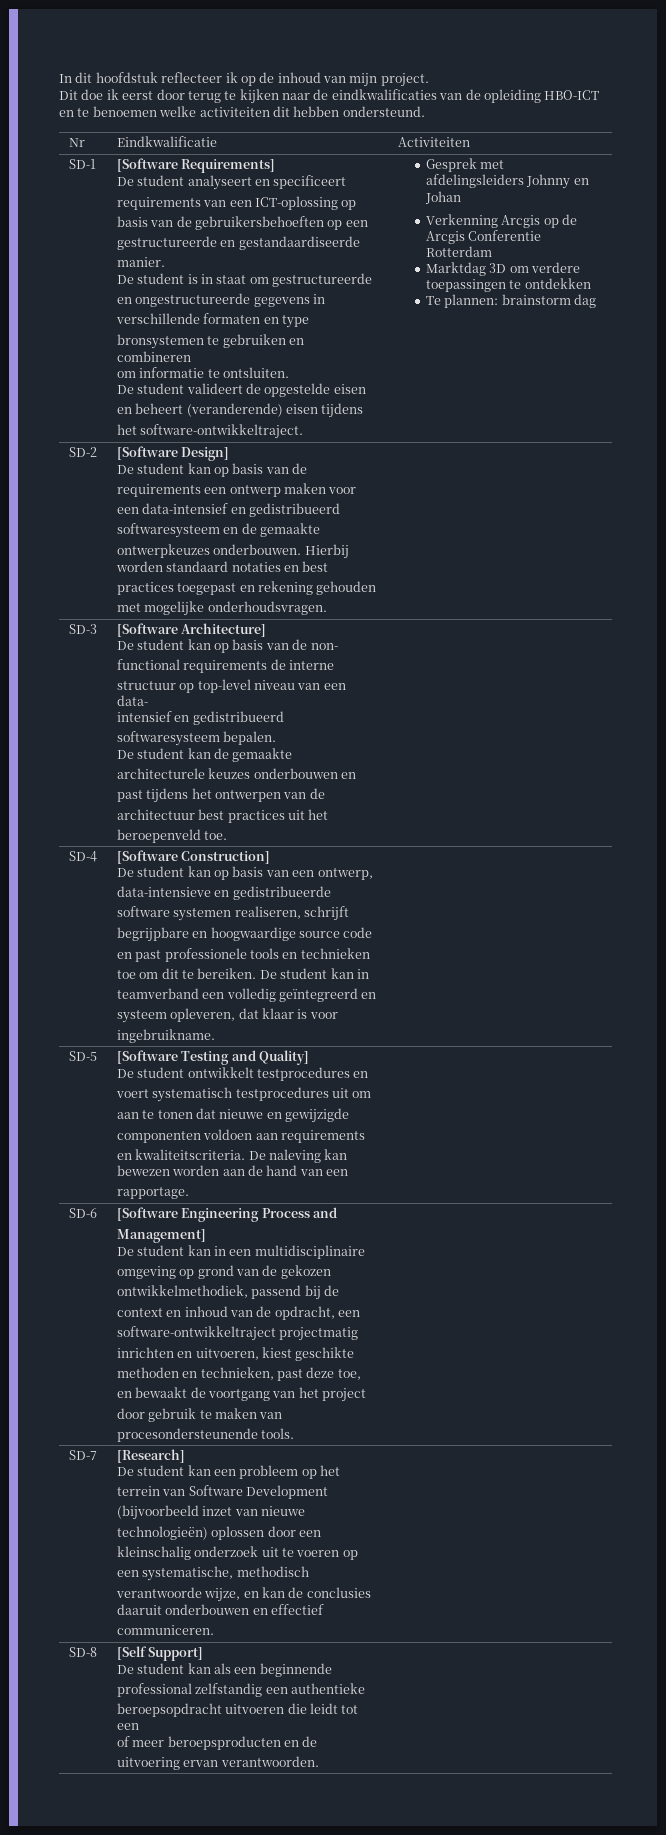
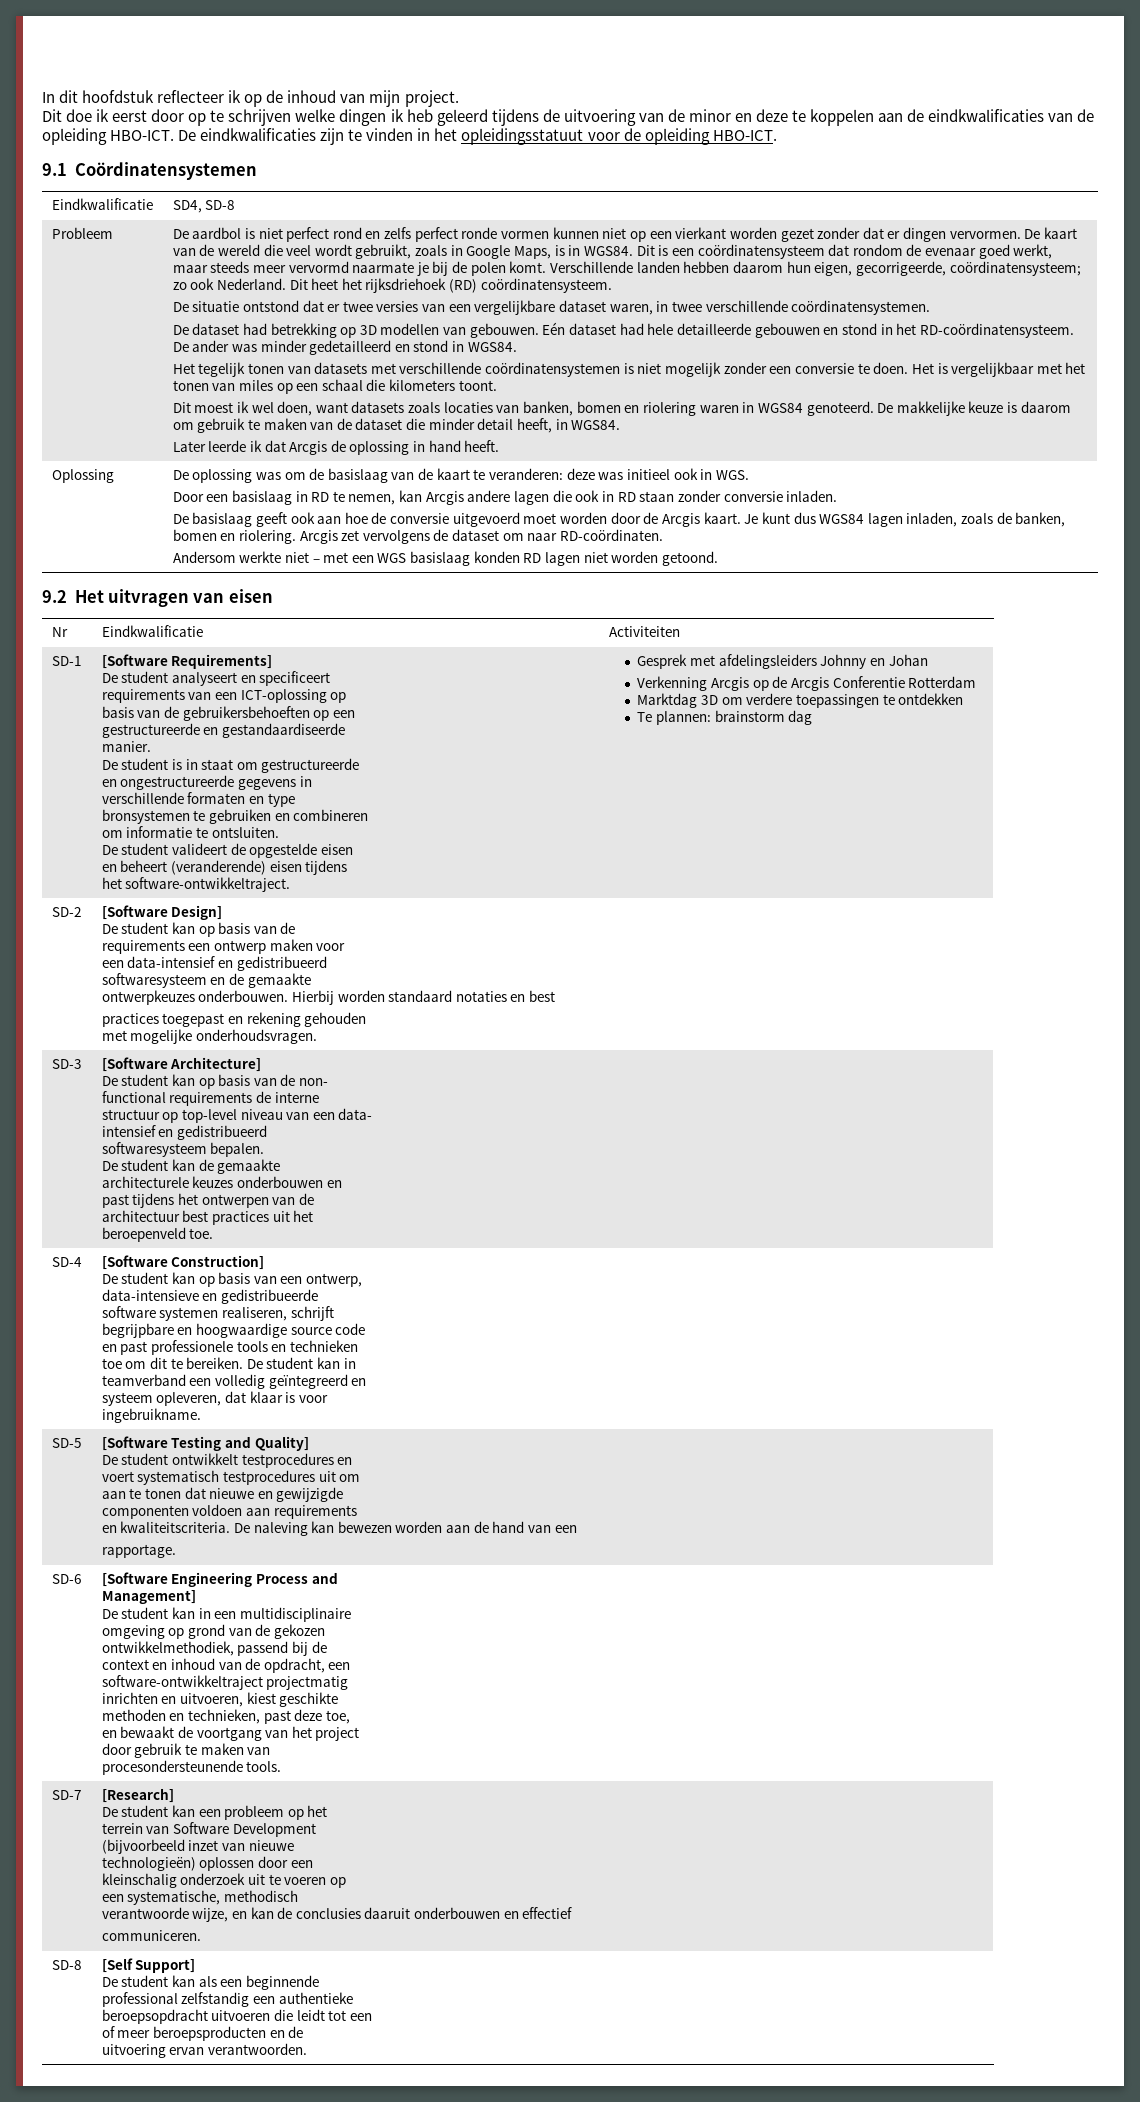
- Dit doe ik eerst door terug te kijken naar de eindkwalificaties van de opleiding HBO-ICT en te benoemen welke activiteiten dit hebben ondersteund.
+ Dit doe ik eerst door op te schrijven welke dingen ik heb geleerd tijdens de uitvoering van de minor en deze te koppelen aan de eindkwalificaties van de opleiding HBO-ICT. De eindkwalificaties zijn te vinden in het opleidingsstatuut voor de opleiding HBO-ICT.
+ 9.1 Coördinatensystemen
+ Eindkwalificatie | SD4, SD-8
+ Probleem | De aardbol is niet perfect rond en zelfs perfect ronde vormen kunnen niet op een vierkant worden gezet zonder dat er dingen vervormen. De kaart van de wereld die veel wordt gebruikt, zoals in Google Maps, is in WGS84. Dit is een coördinatensysteem dat rondom de evenaar goed werkt, maar steeds meer vervormd naarmate je bij de polen komt. Verschillende landen hebben daarom hun eigen, gecorrigeerde, coördinatensysteem; zo ook Nederland. Dit heet het rijksdriehoek (RD) coördinatensysteem.
+ De situatie ontstond dat er twee versies van een vergelijkbare dataset waren, in twee verschillende coördinatensystemen.
+ De dataset had betrekking op 3D modellen van gebouwen. Eén dataset had hele detailleerde gebouwen en stond in het RD-coördinatensysteem. De ander was minder gedetailleerd en stond in WGS84.
+ Het tegelijk tonen van datasets met verschillende coördinatensystemen is niet mogelijk zonder een conversie te doen. Het is vergelijkbaar met het tonen van miles op een schaal die kilometers toont.
+ Dit moest ik wel doen, want datasets zoals locaties van banken, bomen en riolering waren in WGS84 genoteerd. De makkelijke keuze is daarom om gebruik te maken van de dataset die minder detail heeft, in WGS84.
+ Later leerde ik dat Arcgis de oplossing in hand heeft.
+ Oplossing | De oplossing was om de basislaag van de kaart te veranderen: deze was initieel ook in WGS.
+ Door een basislaag in RD te nemen, kan Arcgis andere lagen die ook in RD staan zonder conversie inladen.
+ De basislaag geeft ook aan hoe de conversie uitgevoerd moet worden door de Arcgis kaart. Je kunt dus WGS84 lagen inladen, zoals de banken, bomen en riolering. Arcgis zet vervolgens de dataset om naar RD-coördinaten.
+ Andersom werkte niet – met een WGS basislaag konden RD lagen niet worden getoond.
+ 9.2 Het uitvragen van eisen

